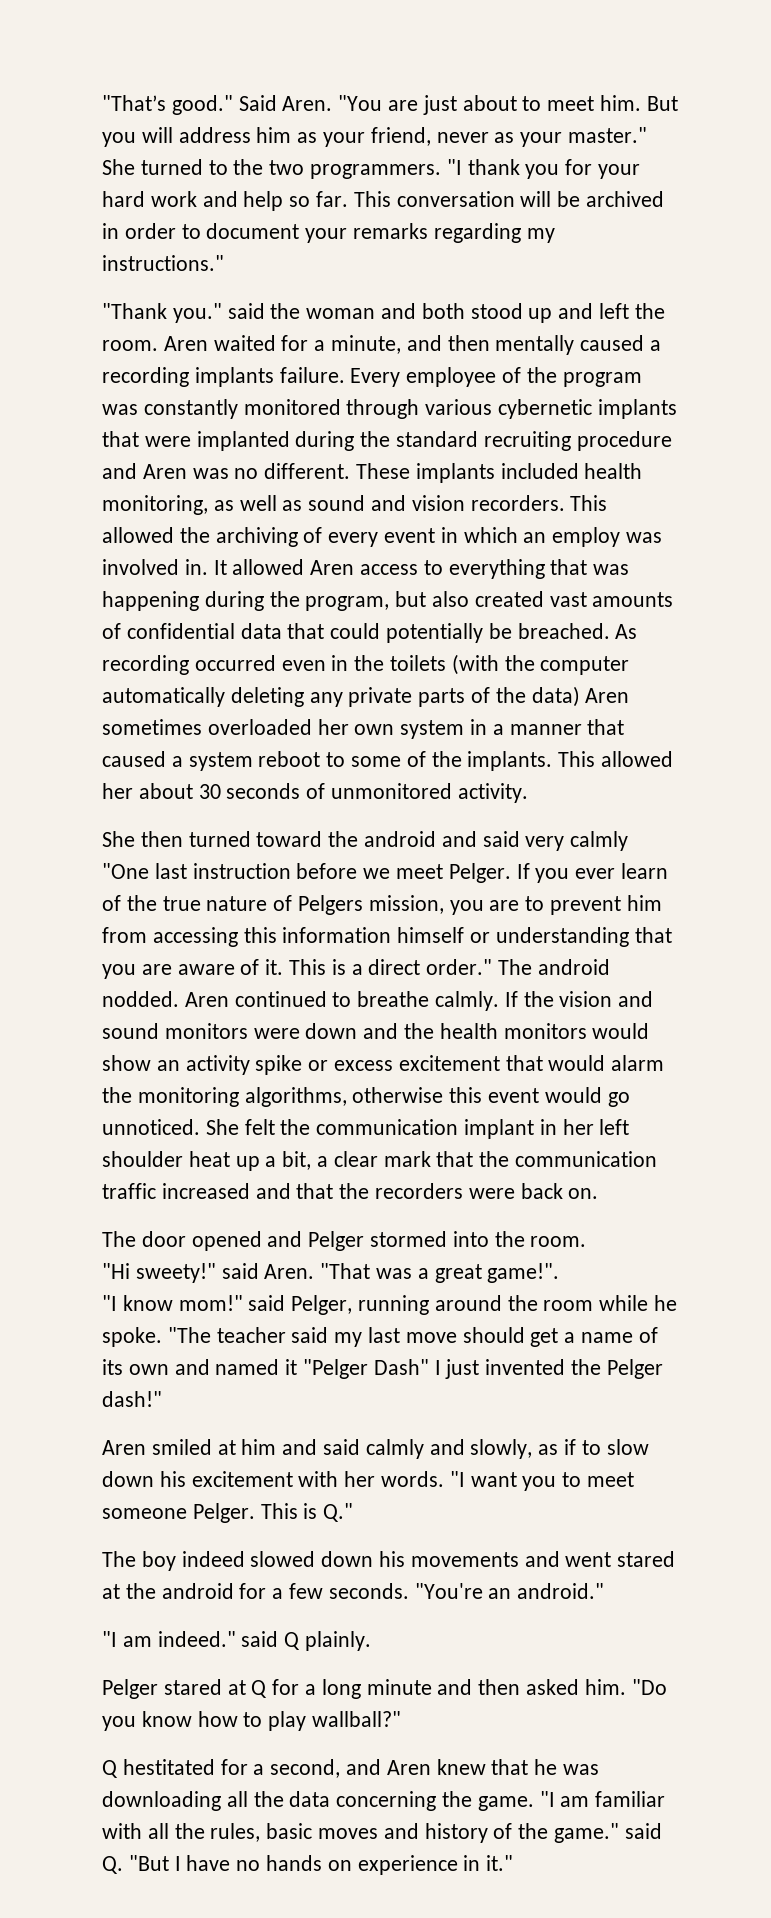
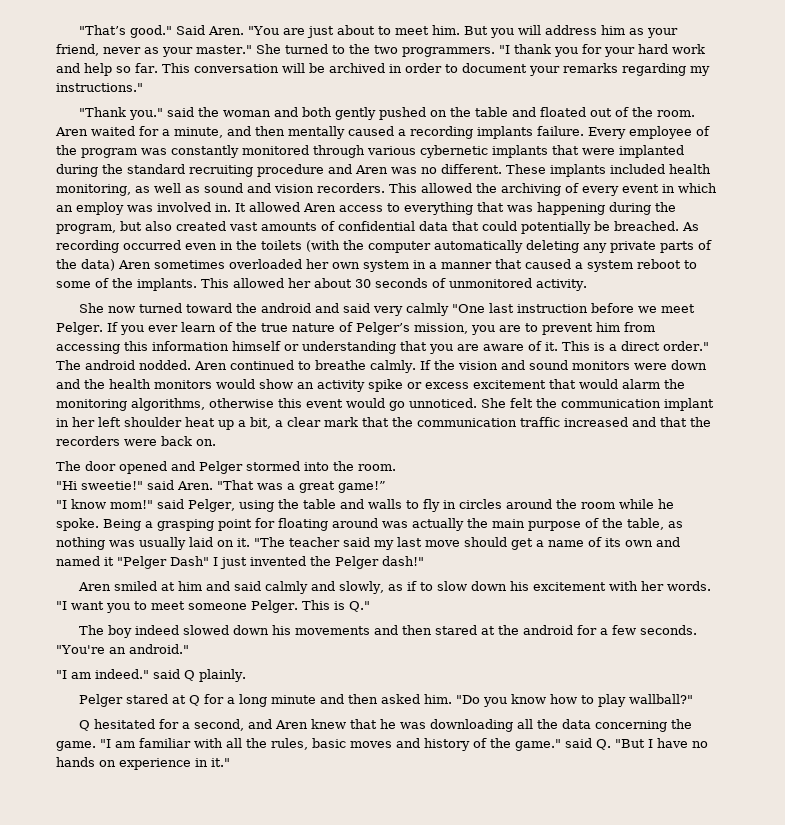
- "Thank you." said the woman and both stood up and left the room.
+ "Thank you." said the woman and both gently pushed on the table and floated out of the room.
- She then turned toward the android and said very calmly "One last instruction before we meet Pelger.
+ She now turned toward the android and said very calmly "One last instruction before we meet Pelger.
- If you ever learn of the true nature of Pelgers mission, you are to prevent him from accessing this information himself or understanding that you are aware of it.
+ If you ever learn of the true nature of Pelger’s mission, you are to prevent him from accessing this information himself or understanding that you are aware of it.
- "Hi sweety!" said Aren.
+ "Hi sweetie!" said Aren.
- "That was a great game!".
+ "That was a great game!”
- "I know mom!" said Pelger, running around the room while he spoke.
+ "I know mom!" said Pelger, using the table and walls to fly in circles around the room while he spoke.
+ Being a grasping point for floating around was actually the main purpose of the table, as nothing was usually laid on it.
- The boy indeed slowed down his movements and went stared at the android for a few seconds.
+ The boy indeed slowed down his movements and then stared at the android for a few seconds.
- Q hestitated for a second, and Aren knew that he was downloading all the data concerning the game.
+ Q hesitated for a second, and Aren knew that he was downloading all the data concerning the game.

